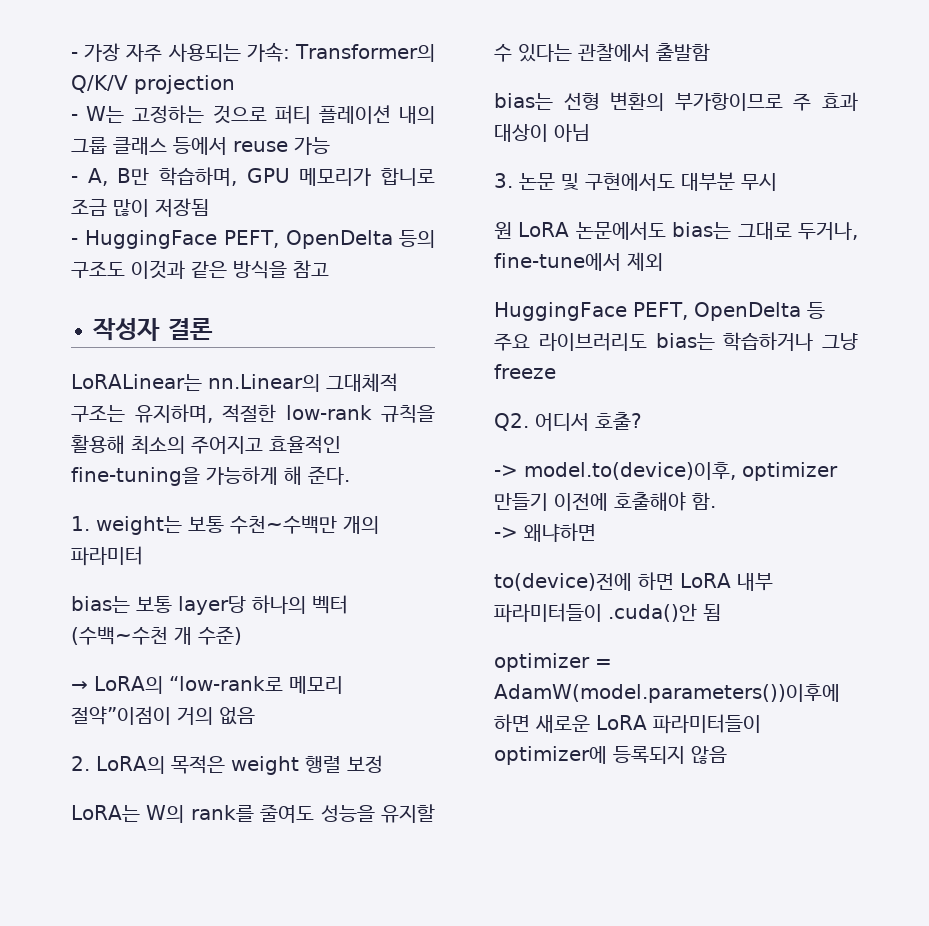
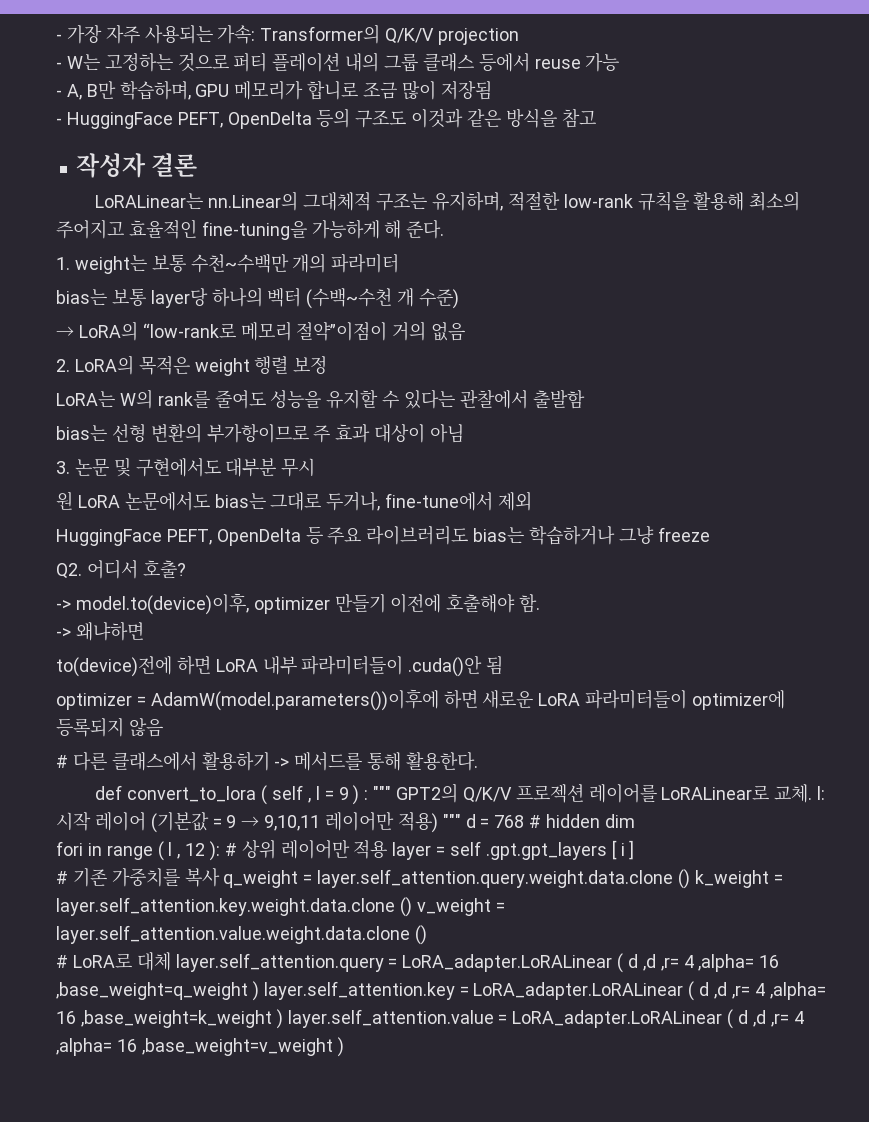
+ # 다른 클래스에서 활용하기 -> 메서드를 통해 활용한다.
+ def convert_to_lora ( self , l = 9 ) : """ GPT2의 Q/K/V 프로젝션 레이어를 LoRALinear로 교체. l: 시작 레이어 (기본값 = 9 → 9,10,11 레이어만 적용) """ d = 768 # hidden dim
+ fori in range ( l , 12 ): # 상위 레이어만 적용 layer = self .gpt.gpt_layers [ i ]
+ # 기존 가중치를 복사 q_weight = layer.self_attention.query.weight.data.clone () k_weight = layer.self_attention.key.weight.data.clone () v_weight = layer.self_attention.value.weight.data.clone ()
+ # LoRA로 대체 layer.self_attention.query = LoRA_adapter.LoRALinear ( d ,d ,r= 4 ,alpha= 16 ,base_weight=q_weight ) layer.self_attention.key = LoRA_adapter.LoRALinear ( d ,d ,r= 4 ,alpha= 16 ,base_weight=k_weight ) layer.self_attention.value = LoRA_adapter.LoRALinear ( d ,d ,r= 4 ,alpha= 16 ,base_weight=v_weight )

